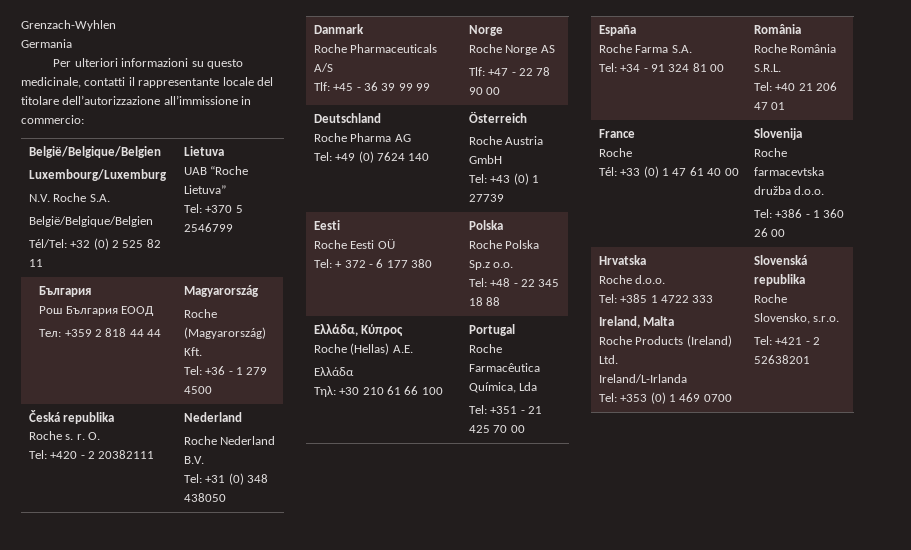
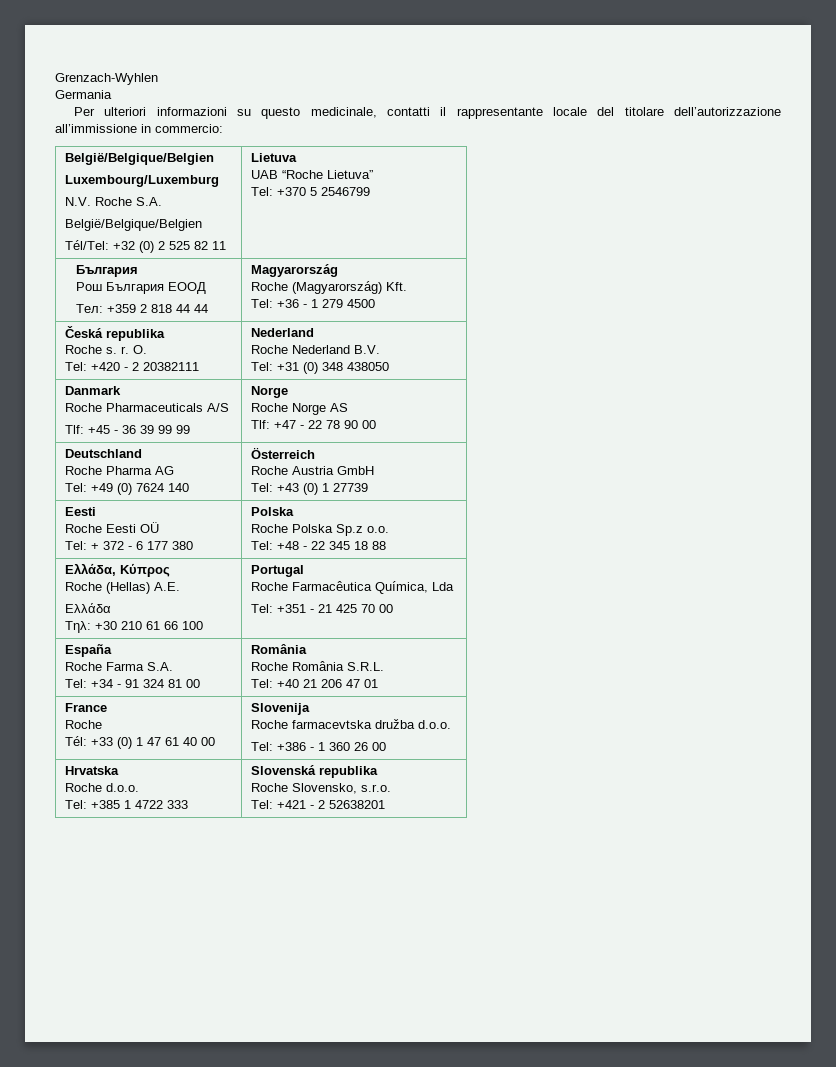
  Hrvatska
  Roche d.o.o.
- Tel: +385 1 4722 333
- Ireland, Malta
- Roche Products (Ireland) Ltd.
- Ireland/L-Irlanda
- Tel: +353 (0) 1 469 0700 | Slovenská republika
+ Tel: +385 1 4722 333 | Slovenská republika

